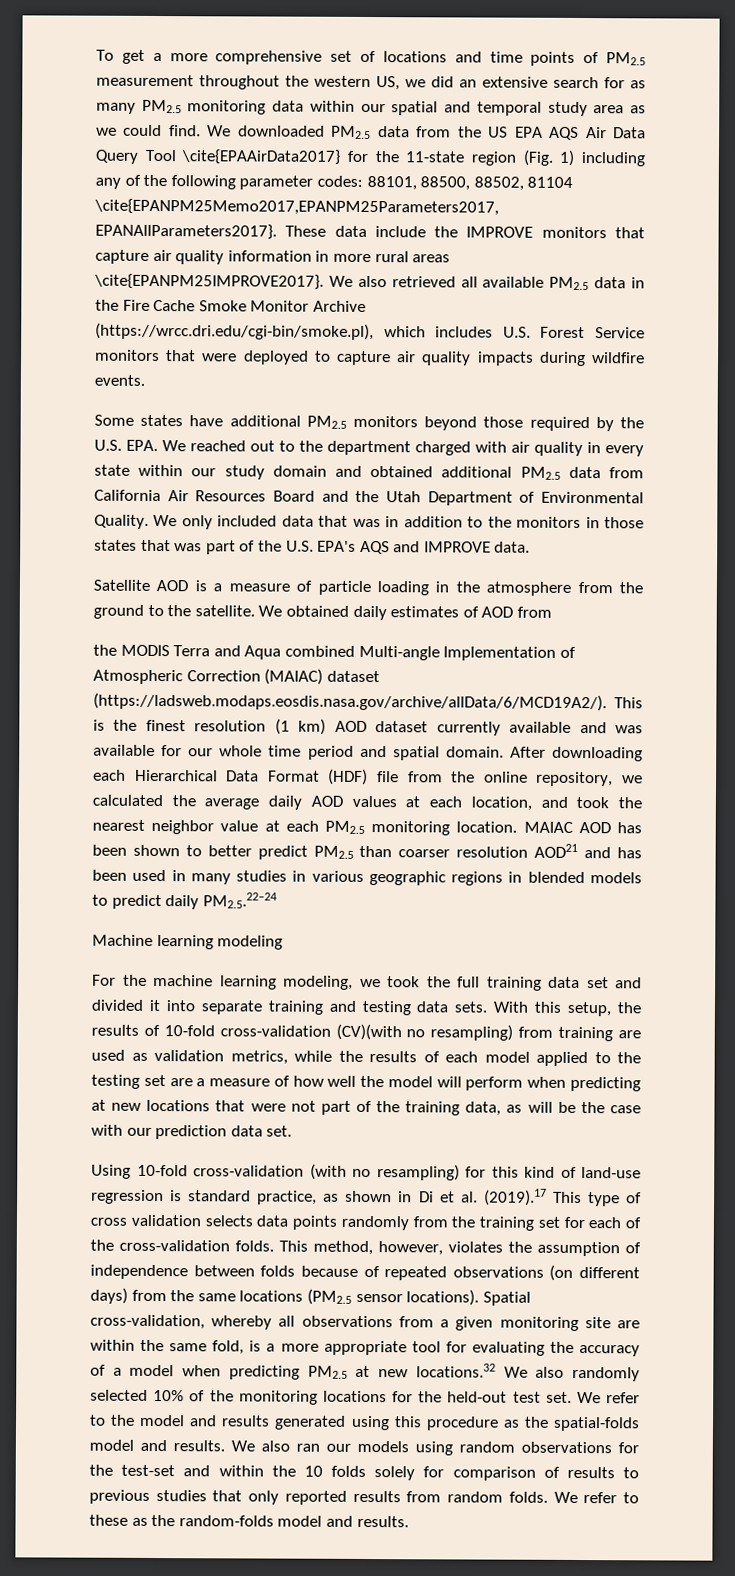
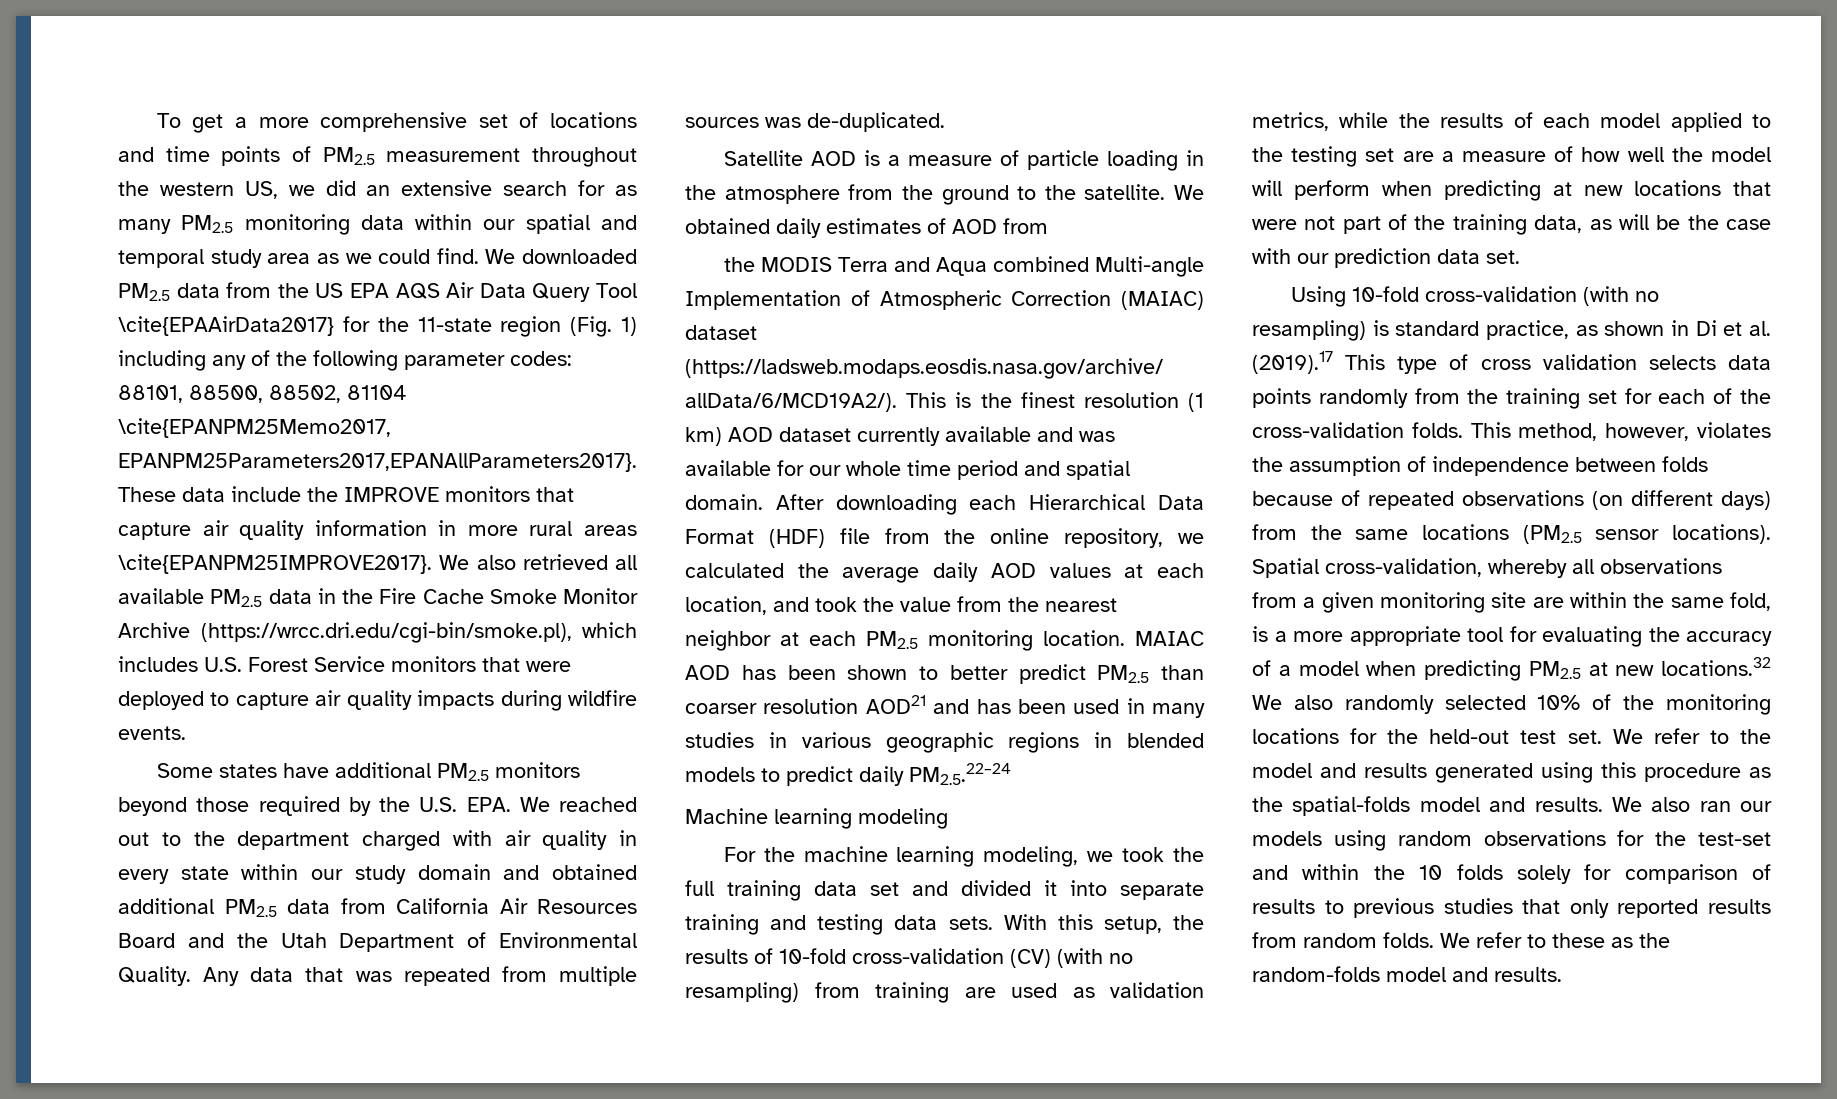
- We only included data that was in addition to the monitors in those states that was part of the U.S. EPA's AQS and IMPROVE data.
+ Any data that was repeated from multiple sources was de-duplicated.
- After downloading each Hierarchical Data Format (HDF) file from the online repository, we calculated the average daily AOD values at each location, and took the nearest neighbor value at each PM2.5 monitoring location.
+ After downloading each Hierarchical Data Format (HDF) file from the online repository, we calculated the average daily AOD values at each location, and took the value from the nearest neighbor at each PM2.5 monitoring location.
- With this setup, the results of 10-fold cross-validation (CV)(with no resampling) from training are used as validation metrics, while the results of each model applied to the testing set are a measure of how well the model will perform when predicting at new locations that were not part of the training data, as will be the case with our prediction data set.
+ With this setup, the results of 10-fold cross-validation (CV) (with no resampling) from training are used as validation metrics, while the results of each model applied to the testing set are a measure of how well the model will perform when predicting at new locations that were not part of the training data, as will be the case with our prediction data set.
- Using 10-fold cross-validation (with no resampling) for this kind of land-use regression is standard practice, as shown in Di et al. (2019).17 This type of cross validation selects data points randomly from the training set for each of the cross-validation folds.
+ Using 10-fold cross-validation (with no resampling) is standard practice, as shown in Di et al. (2019).17 This type of cross validation selects data points randomly from the training set for each of the cross-validation folds.

